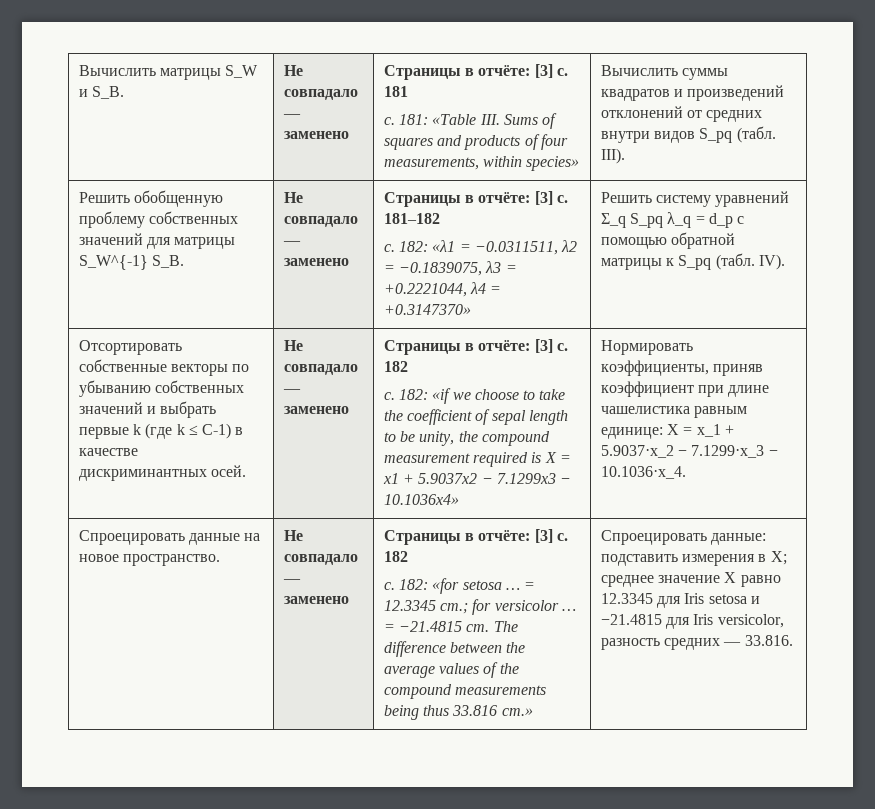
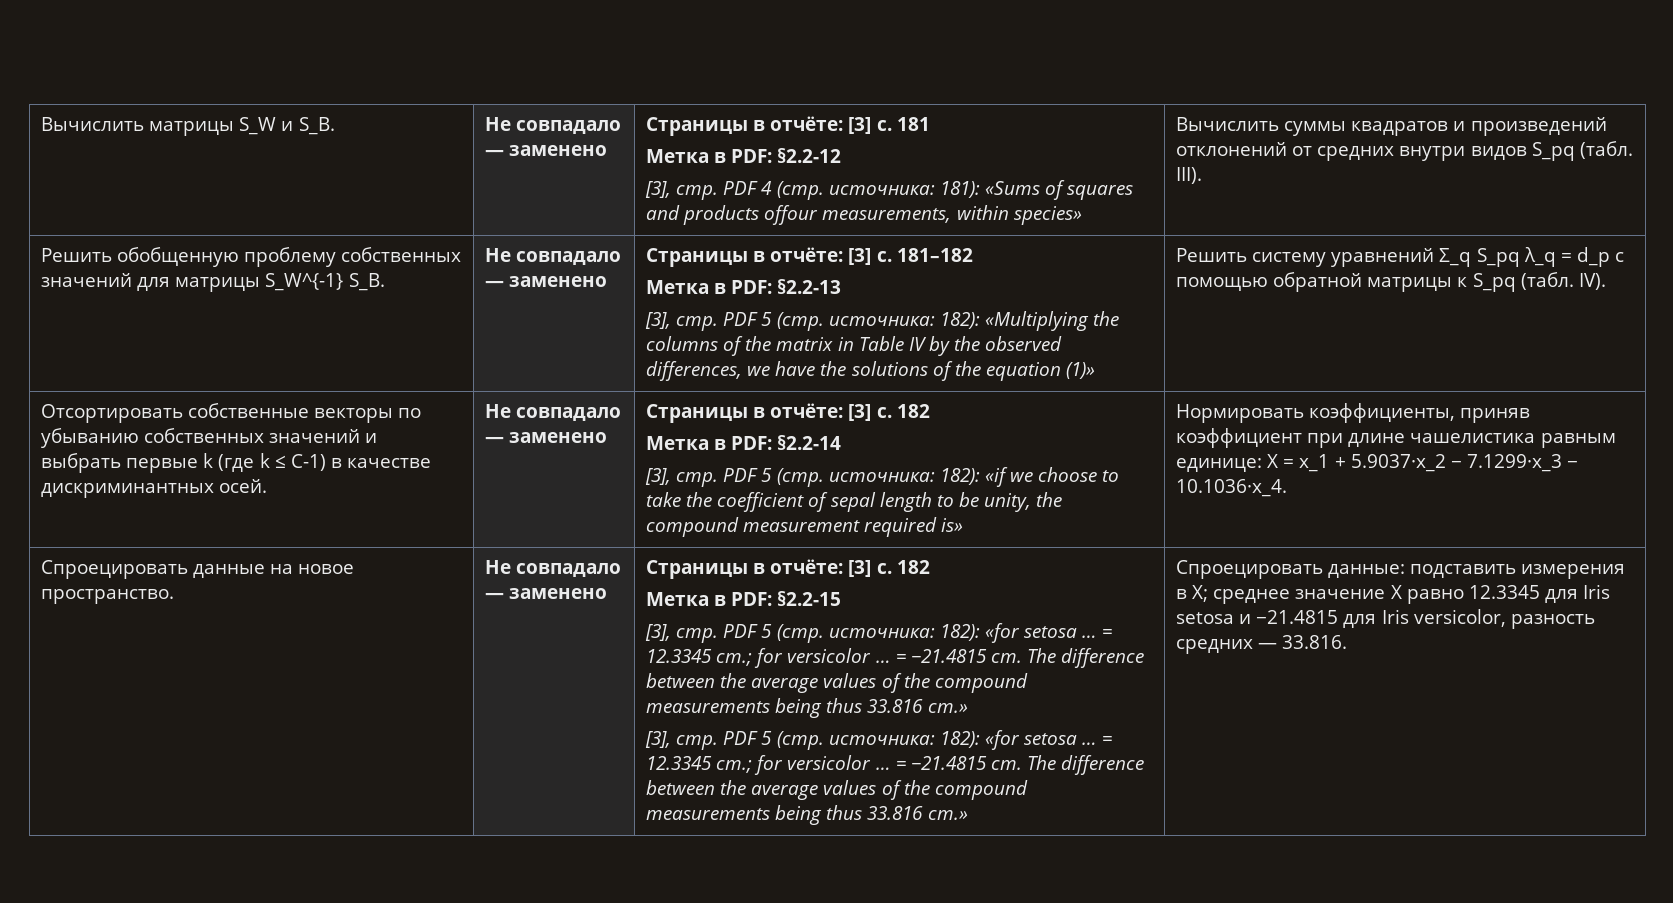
- с. 181: «Table III. Sums of squares and products of four measurements, within species»
+ Метка в PDF: §2.2-12
+ [3], стр. PDF 4 (стр. источника: 181): «Sums of squares and products offour measurements, within species»
- с. 182: «λ1 = −0.0311511, λ2 = −0.1839075, λ3 = +0.2221044, λ4 = +0.3147370»
+ Метка в PDF: §2.2-13
+ [3], стр. PDF 5 (стр. источника: 182): «Multiplying the columns of the matrix in Table IV by the observed differences, we have the solutions of the equation (1)»
- с. 182: «if we choose to take the coefficient of sepal length to be unity, the compound measurement required is X = x1 + 5.9037x2 − 7.1299x3 − 10.1036x4»
+ Метка в PDF: §2.2-14
+ [3], стр. PDF 5 (стр. источника: 182): «if we choose to take the coefficient of sepal length to be unity, the compound measurement required is»
- с. 182: «for setosa …
+ Метка в PDF: §2.2-15
+ [3], стр. PDF 5 (стр. источника: 182): «for setosa … = 12.3345 cm.; for versicolor … = −21.4815 cm. The difference between the average values of the compound measurements being thus 33.816 cm.»
+ [3], стр. PDF 5 (стр. источника: 182): «for setosa …

